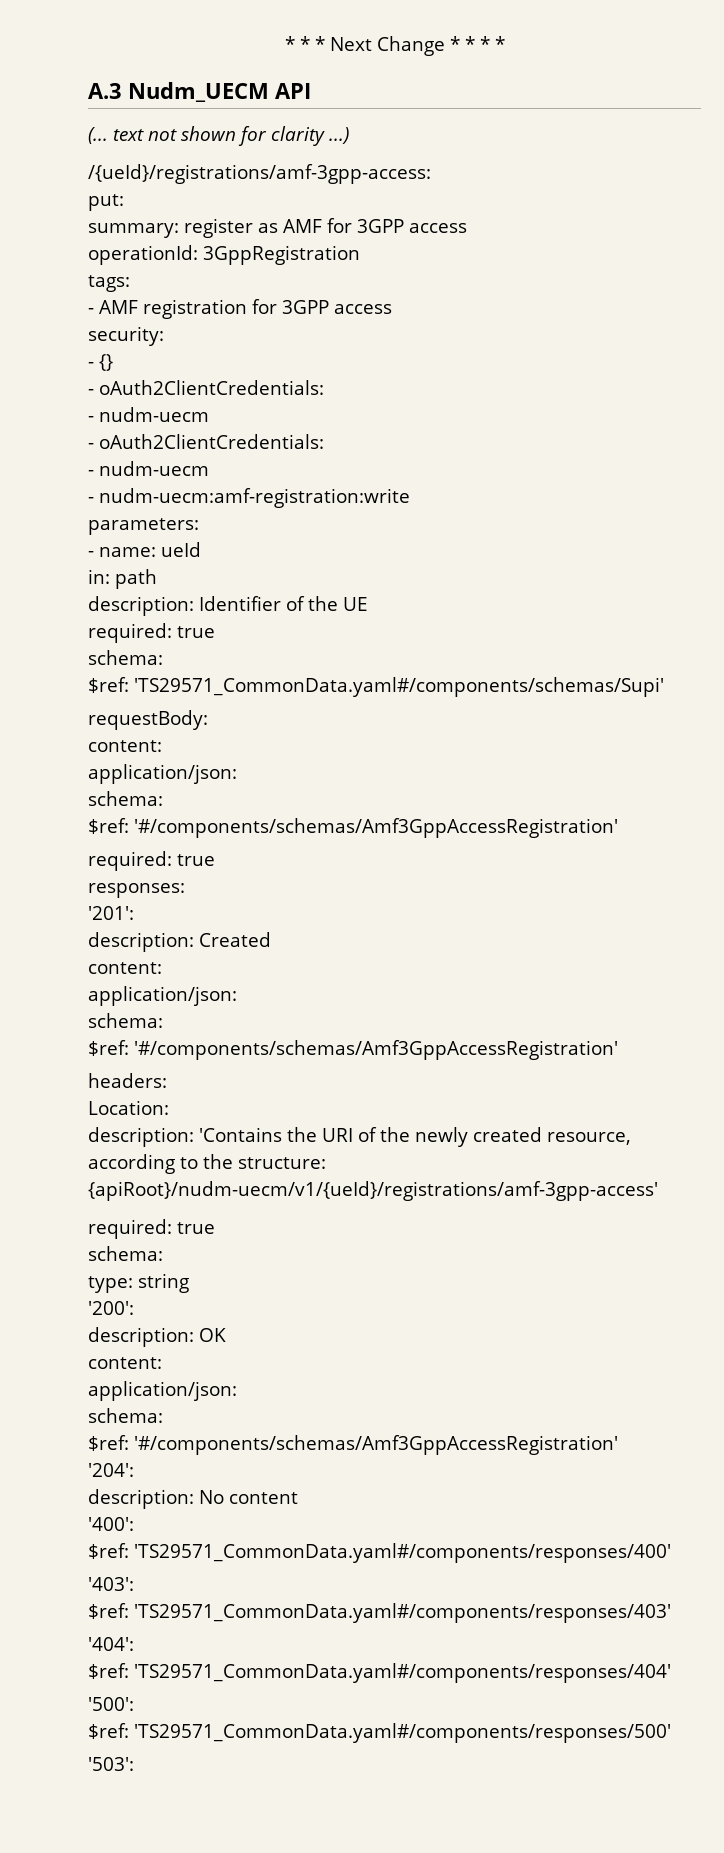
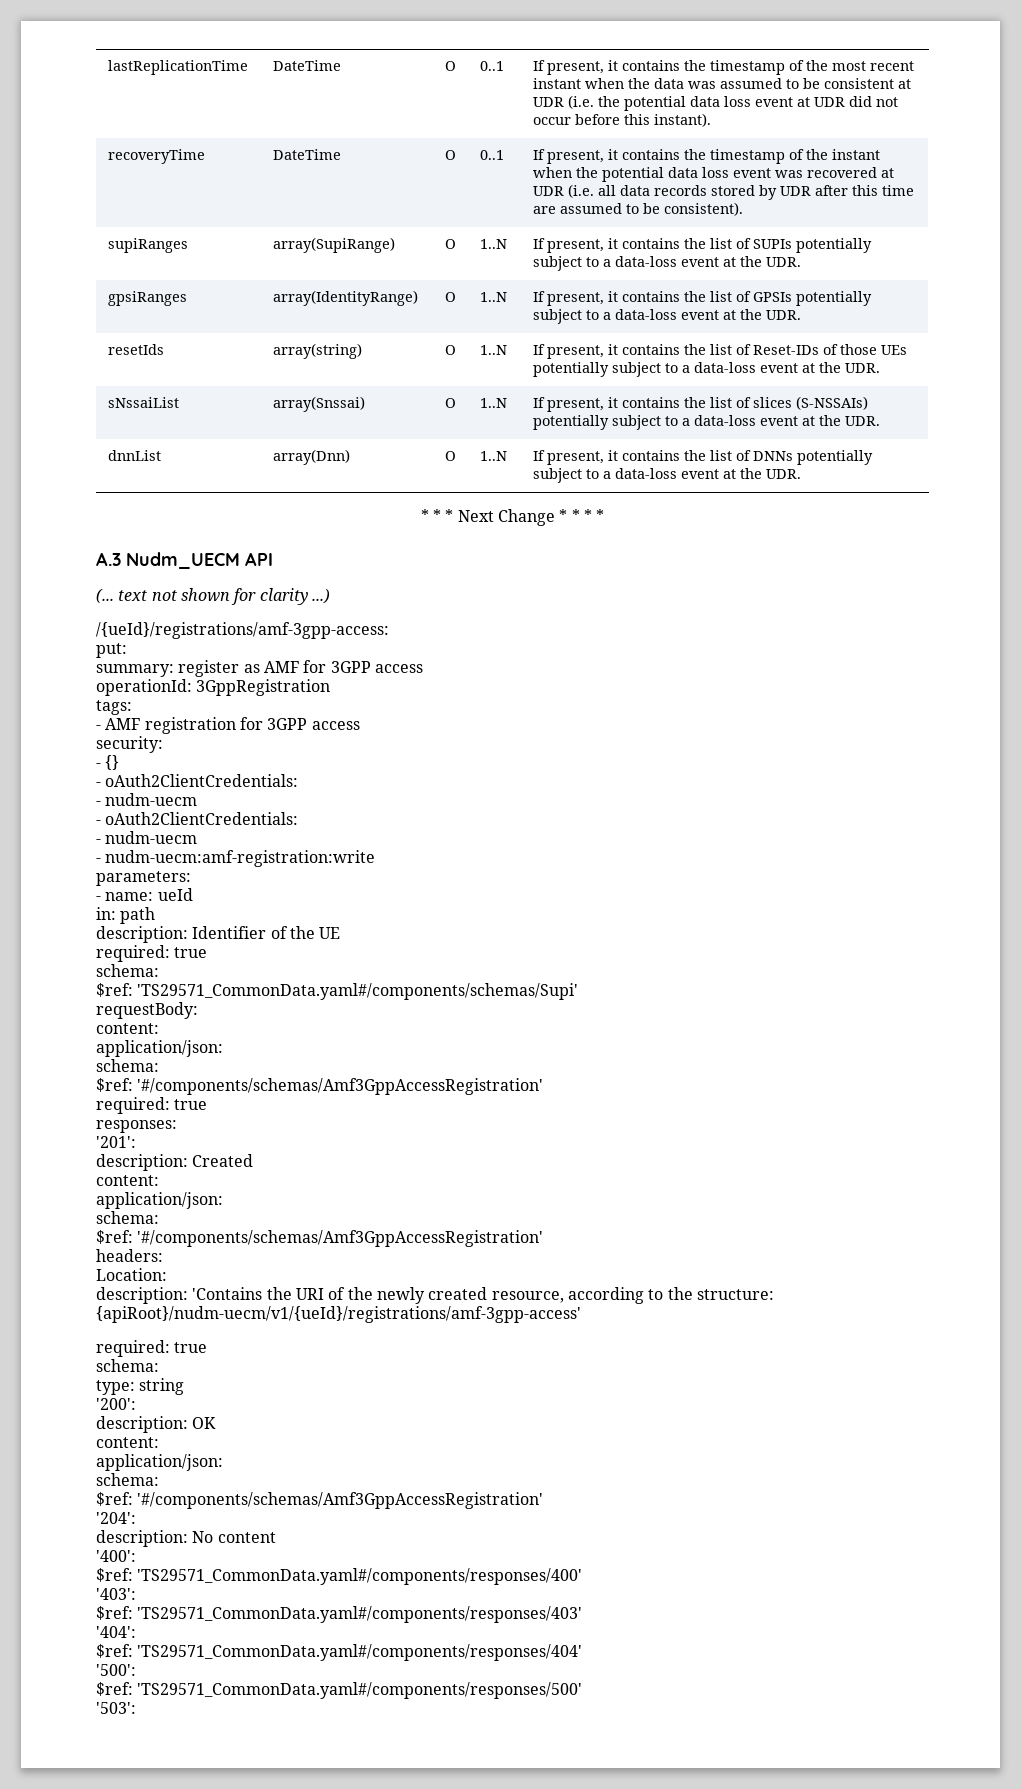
+ lastReplicationTime | DateTime | O | 0..1 | If present, it contains the timestamp of the most recent instant when the data was assumed to be consistent at UDR (i.e. the potential data loss event at UDR did not occur before this instant).
+ recoveryTime | DateTime | O | 0..1 | If present, it contains the timestamp of the instant when the potential data loss event was recovered at UDR (i.e. all data records stored by UDR after this time are assumed to be consistent).
+ supiRanges | array(SupiRange) | O | 1..N | If present, it contains the list of SUPIs potentially subject to a data-loss event at the UDR.
+ gpsiRanges | array(IdentityRange) | O | 1..N | If present, it contains the list of GPSIs potentially subject to a data-loss event at the UDR.
+ resetIds | array(string) | O | 1..N | If present, it contains the list of Reset-IDs of those UEs potentially subject to a data-loss event at the UDR.
+ sNssaiList | array(Snssai) | O | 1..N | If present, it contains the list of slices (S-NSSAIs) potentially subject to a data-loss event at the UDR.
+ dnnList | array(Dnn) | O | 1..N | If present, it contains the list of DNNs potentially subject to a data-loss event at the UDR.

